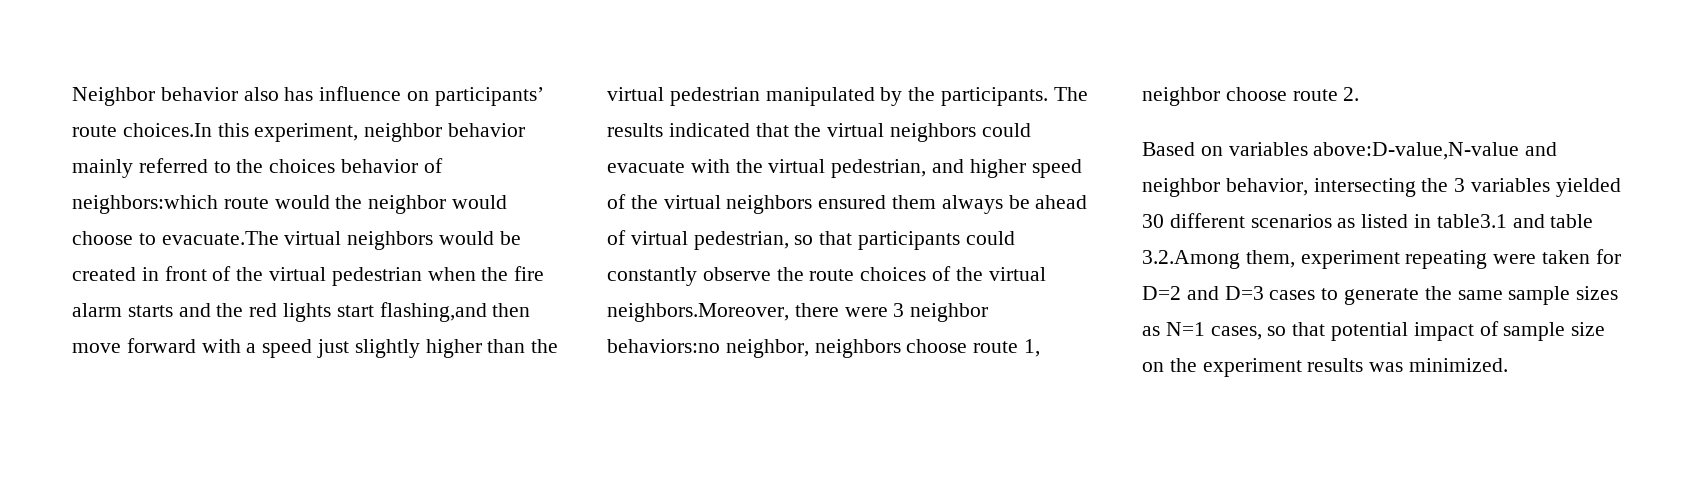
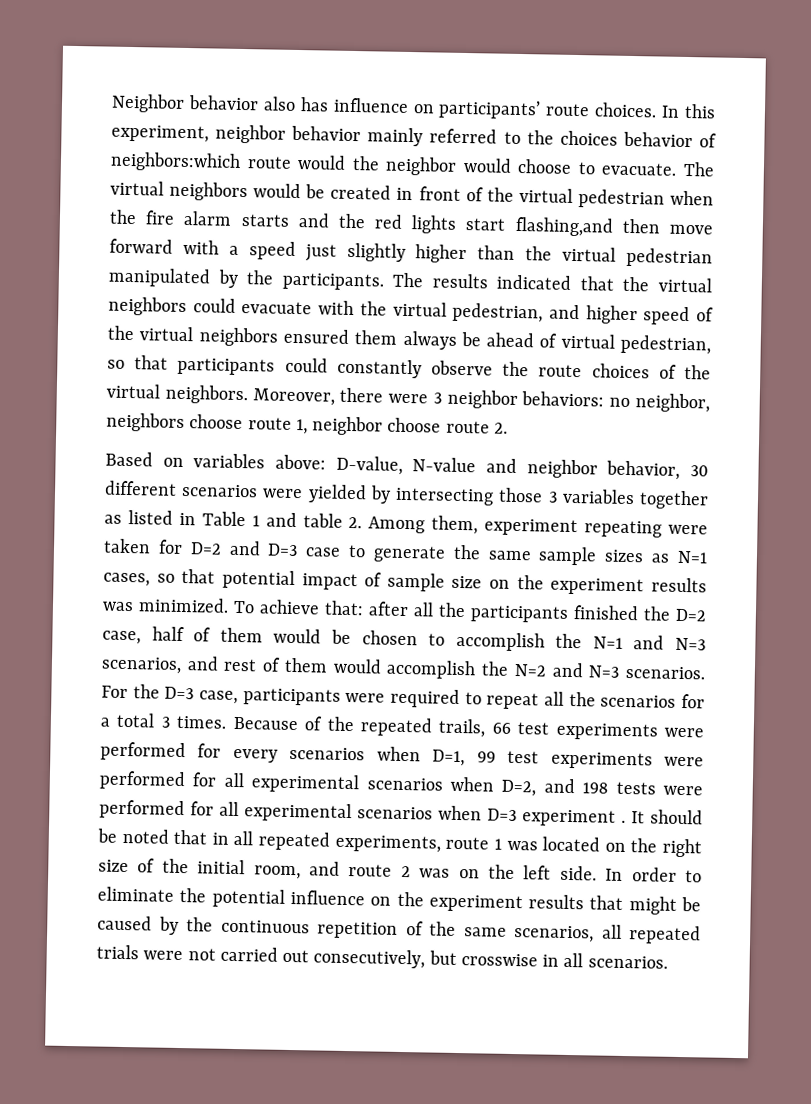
- Neighbor behavior also has influence on participants’ route choices.In this experiment, neighbor behavior mainly referred to the choices behavior of neighbors:which route would the neighbor would choose to evacuate.The virtual neighbors would be created in front of the virtual pedestrian when the fire alarm starts and the red lights start flashing,and then move forward with a speed just slightly higher than the virtual pedestrian manipulated by the participants.
+ Neighbor behavior also has influence on participants’ route choices. In this experiment, neighbor behavior mainly referred to the choices behavior of neighbors:which route would the neighbor would choose to evacuate. The virtual neighbors would be created in front of the virtual pedestrian when the fire alarm starts and the red lights start flashing,and then move forward with a speed just slightly higher than the virtual pedestrian manipulated by the participants.
- The results indicated that the virtual neighbors could evacuate with the virtual pedestrian, and higher speed of the virtual neighbors ensured them always be ahead of virtual pedestrian, so that participants could constantly observe the route choices of the virtual neighbors.Moreover, there were 3 neighbor behaviors:no neighbor, neighbors choose route 1, neighbor choose route 2.
+ The results indicated that the virtual neighbors could evacuate with the virtual pedestrian, and higher speed of the virtual neighbors ensured them always be ahead of virtual pedestrian, so that participants could constantly observe the route choices of the virtual neighbors. Moreover, there were 3 neighbor behaviors: no neighbor, neighbors choose route 1, neighbor choose route 2.
- Based on variables above:D-value,N-value and neighbor behavior, intersecting the 3 variables yielded 30 different scenarios as listed in table3.1 and table 3.2.Among them, experiment repeating were taken for D=2 and D=3 cases to generate the same sample sizes as N=1 cases, so that potential impact of sample size on the experiment results was minimized.
+ Based on variables above: D-value, N-value and neighbor behavior, 30 different scenarios were yielded by intersecting those 3 variables together as listed in Table 1 and table 2. Among them, experiment repeating were taken for D=2 and D=3 case to generate the same sample sizes as N=1 cases, so that potential impact of sample size on the experiment results was minimized.
+ To achieve that: after all the participants finished the D=2 case, half of them would be chosen to accomplish the N=1 and N=3 scenarios, and rest of them would accomplish the N=2 and N=3 scenarios. For the D=3 case, participants were required to repeat all the scenarios for a total 3 times. Because of the repeated trails, 66 test experiments were performed for every scenarios when D=1, 99 test experiments were performed for all experimental scenarios when D=2, and 198 tests were performed for all experimental scenarios when D=3 experiment . It should be noted that in all repeated experiments, route 1 was located on the right size of the initial room, and route 2 was on the left side. In order to eliminate the potential influence on the experiment results that might be caused by the continuous repetition of the same scenarios, all repeated trials were not carried out consecutively, but crosswise in all scenarios.

